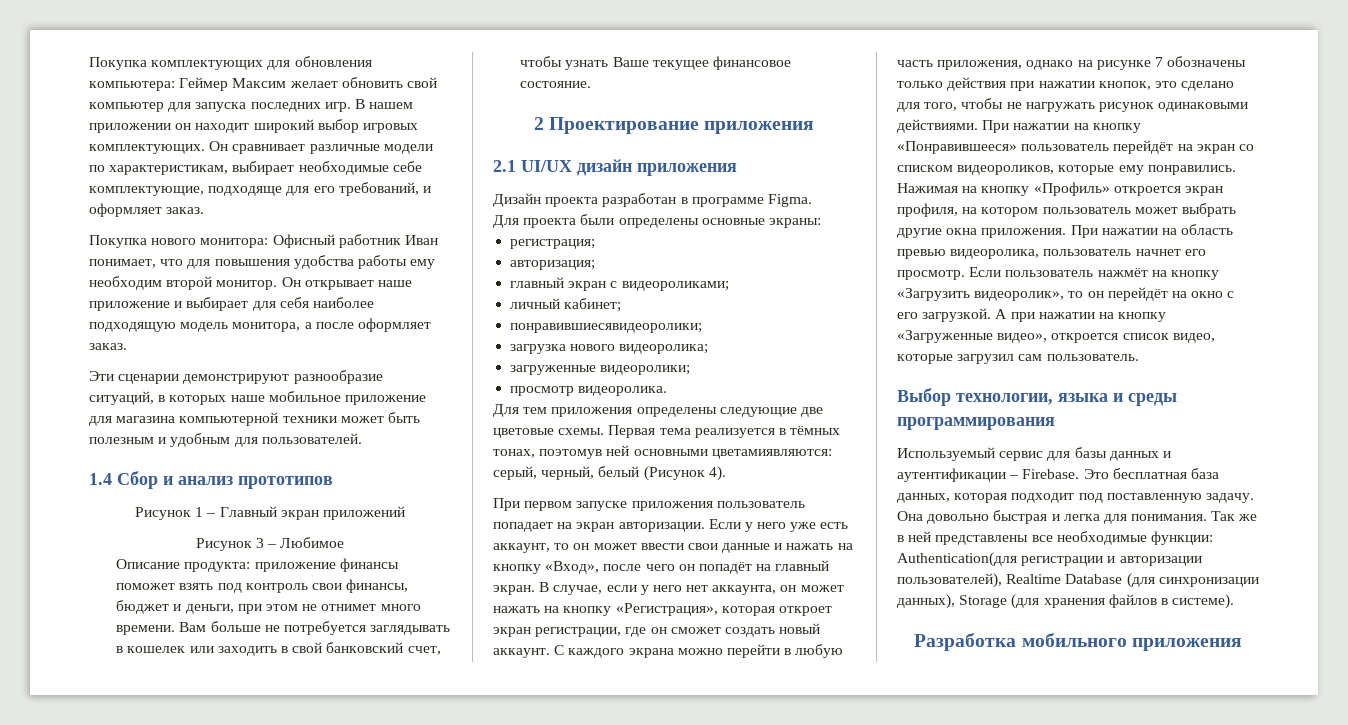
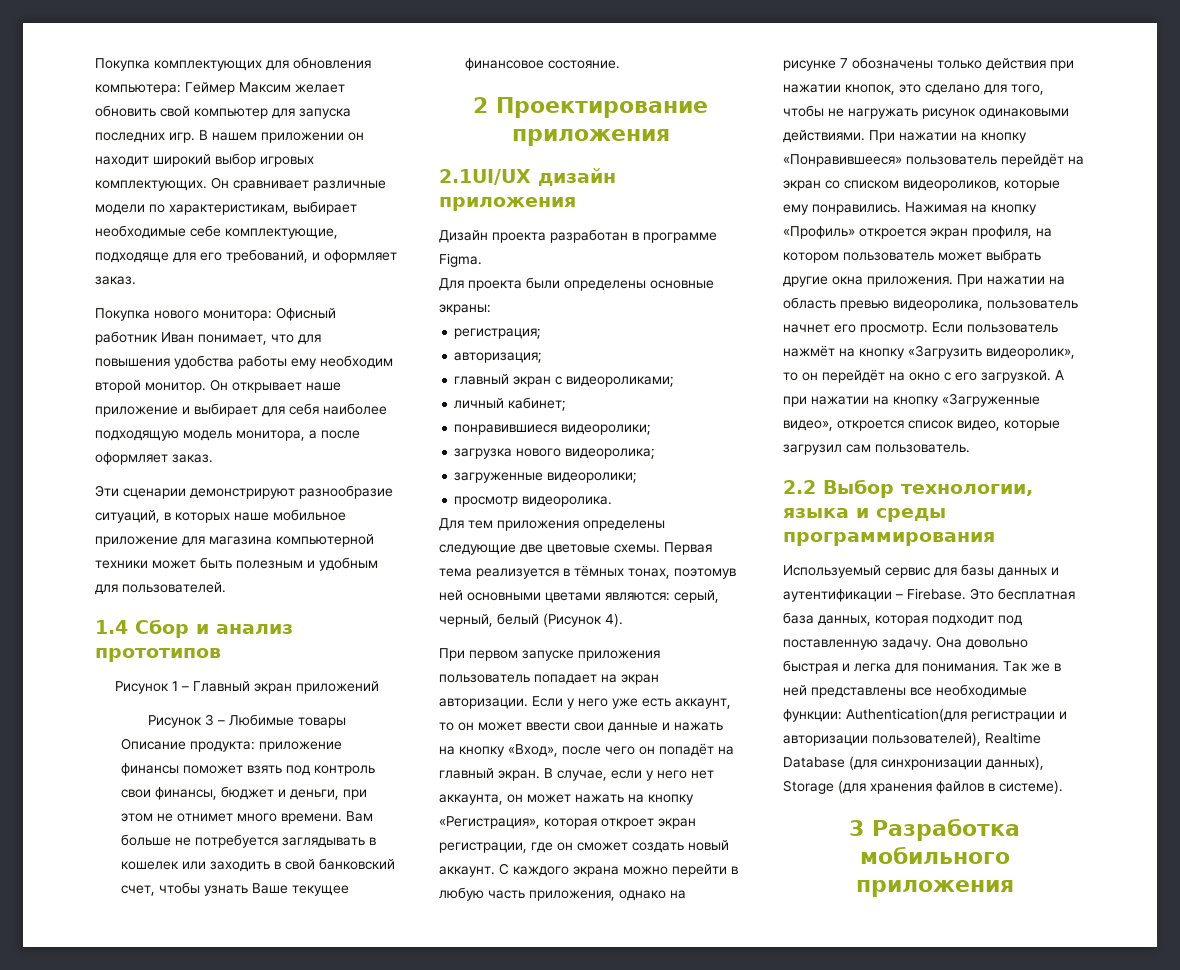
- Рисунок 3 – Любимое
+ Рисунок 3 – Любимые товары
- 2.1 UI/UX дизайн приложения
+ 2.1UI/UX дизайн приложения
- понравившиесявидеоролики;
+ понравившиеся видеоролики;
- Первая тема реализуется в тёмных тонах, поэтомув ней основными цветамиявляются: серый, черный, белый (Рисунок 4).
+ Первая тема реализуется в тёмных тонах, поэтомув ней основными цветами являются: серый, черный, белый (Рисунок 4).
- Выбор технологии, языка и среды программирования
+ 2.2 Выбор технологии, языка и среды программирования
- Разработка мобильного приложения
+ 3 Разработка мобильного приложения

